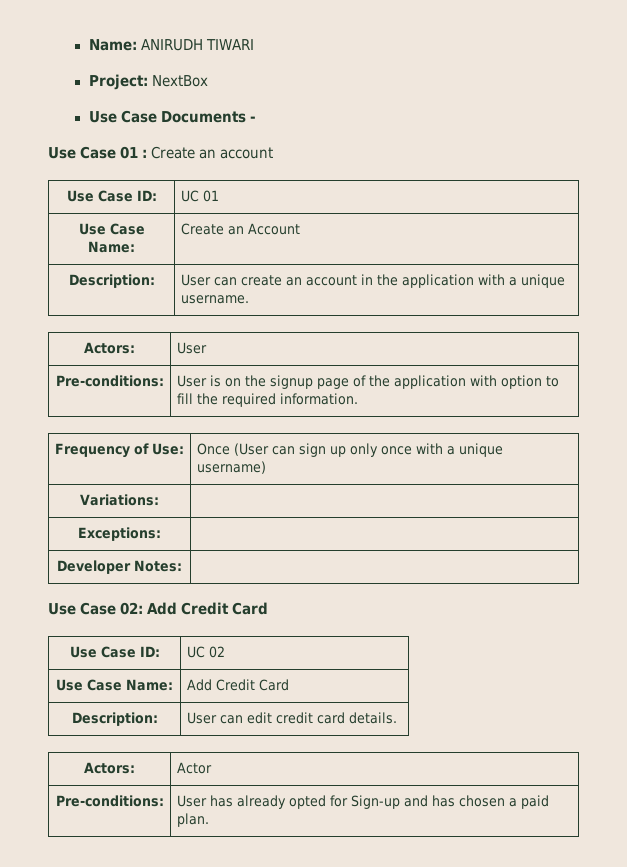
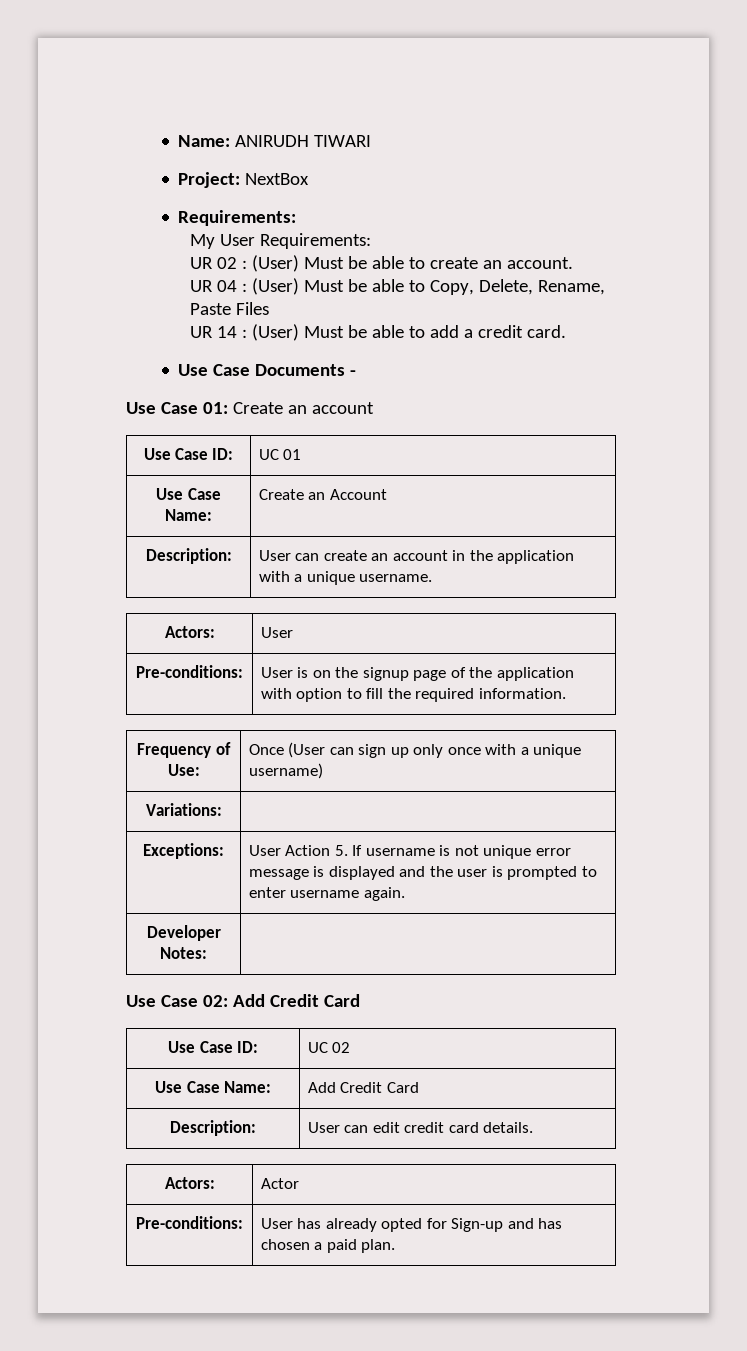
  Project: NextBox
+ Requirements:
+ My User Requirements:
+ UR 02 : (User) Must be able to create an account.
+ UR 04 : (User) Must be able to Copy, Delete, Rename, Paste Files
+ UR 14 : (User) Must be able to add a credit card.
- Use Case 01 : Create an account
+ Use Case 01: Create an account
- Exceptions: |
+ Exceptions: | User Action 5. If username is not unique error message is displayed and the user is prompted to enter username again.

